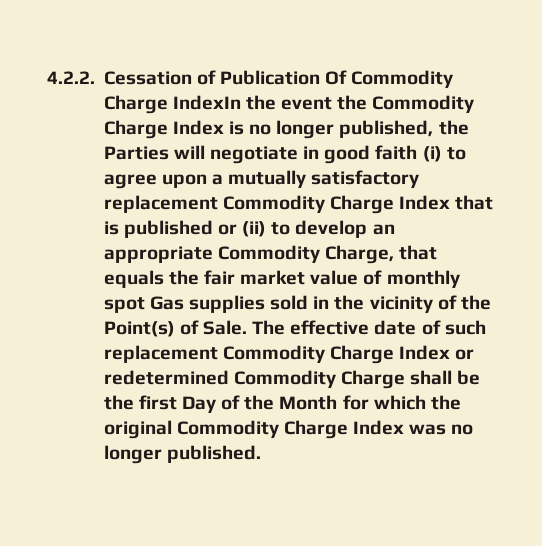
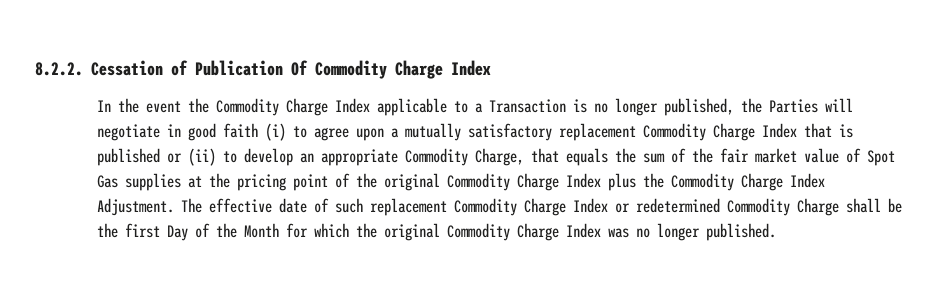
- 4.2.2. Cessation of Publication Of Commodity Charge IndexIn the event the Commodity Charge Index is no longer published, the Parties will negotiate in good faith (i) to agree upon a mutually satisfactory replacement Commodity Charge Index that is published or (ii) to develop an appropriate Commodity Charge, that equals the fair market value of monthly spot Gas supplies sold in the vicinity of the Point(s) of Sale.
+ 8.2.2. Cessation of Publication Of Commodity Charge Index
+ In the event the Commodity Charge Index applicable to a Transaction is no longer published, the Parties will negotiate in good faith (i) to agree upon a mutually satisfactory replacement Commodity Charge Index that is published or (ii) to develop an appropriate Commodity Charge, that equals the sum of the fair market value of Spot Gas supplies at the pricing point of the original Commodity Charge Index plus the Commodity Charge Index Adjustment.

